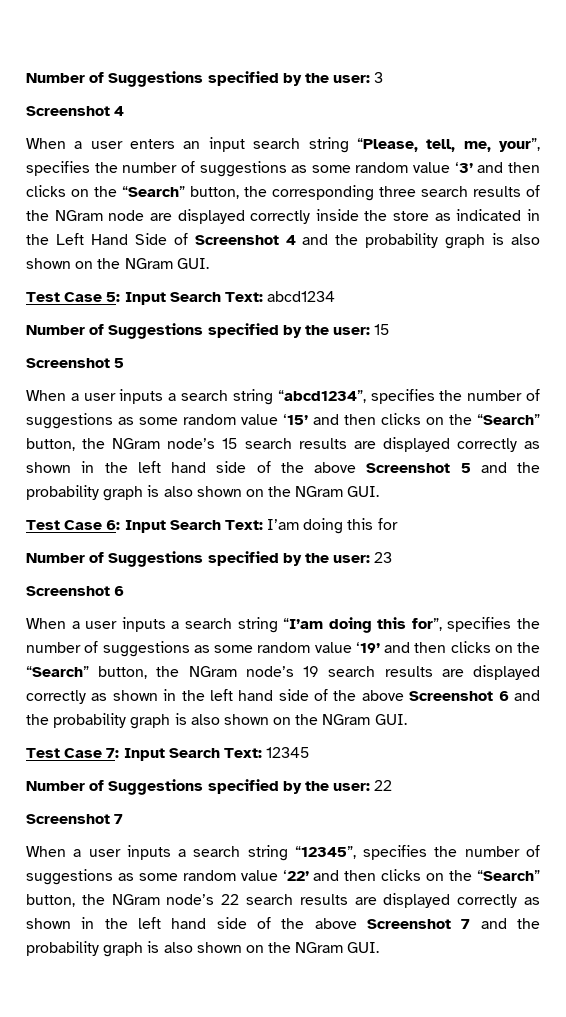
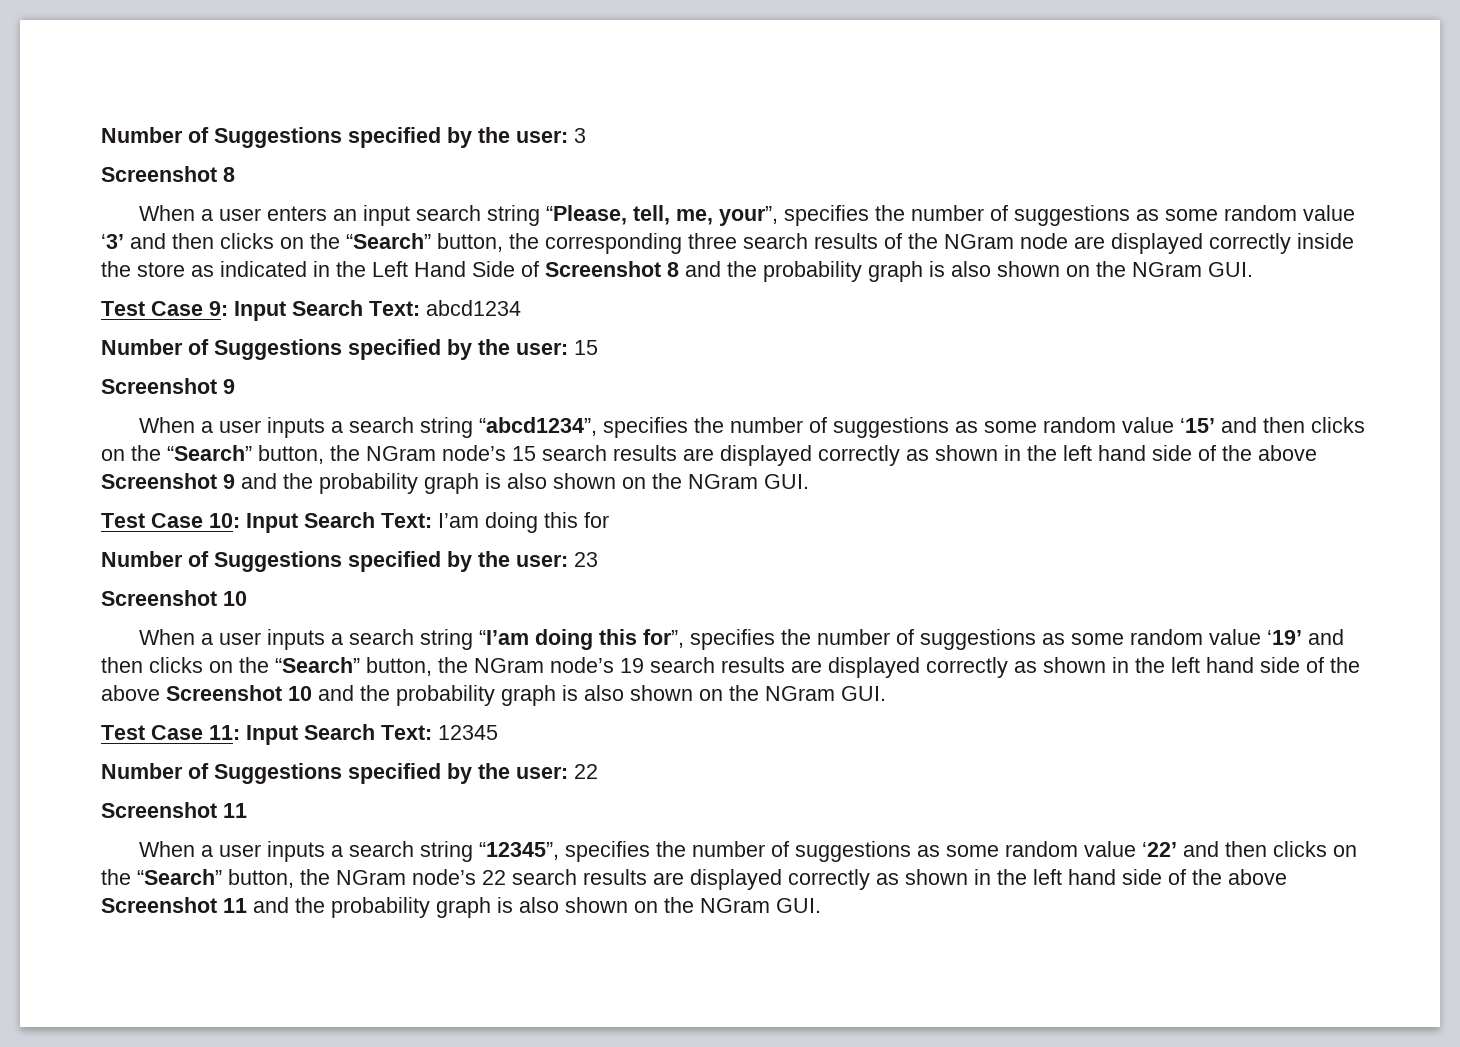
  Number of Suggestions specified by the user: 3
- Screenshot 4
+ Screenshot 8
- When a user enters an input search string “Please, tell, me, your”, specifies the number of suggestions as some random value ‘3’ and then clicks on the “Search” button, the corresponding three search results of the NGram node are displayed correctly inside the store as indicated in the Left Hand Side of Screenshot 4 and the probability graph is also shown on the NGram GUI.
+ When a user enters an input search string “Please, tell, me, your”, specifies the number of suggestions as some random value ‘3’ and then clicks on the “Search” button, the corresponding three search results of the NGram node are displayed correctly inside the store as indicated in the Left Hand Side of Screenshot 8 and the probability graph is also shown on the NGram GUI.
- Test Case 5: Input Search Text: abcd1234
+ Test Case 9: Input Search Text: abcd1234
  Number of Suggestions specified by the user: 15
- Screenshot 5
+ Screenshot 9
- When a user inputs a search string “abcd1234”, specifies the number of suggestions as some random value ‘15’ and then clicks on the “Search” button, the NGram node’s 15 search results are displayed correctly as shown in the left hand side of the above Screenshot 5 and the probability graph is also shown on the NGram GUI.
+ When a user inputs a search string “abcd1234”, specifies the number of suggestions as some random value ‘15’ and then clicks on the “Search” button, the NGram node’s 15 search results are displayed correctly as shown in the left hand side of the above Screenshot 9 and the probability graph is also shown on the NGram GUI.
- Test Case 6: Input Search Text: I’am doing this for
+ Test Case 10: Input Search Text: I’am doing this for
  Number of Suggestions specified by the user: 23
- Screenshot 6
+ Screenshot 10
- When a user inputs a search string “I’am doing this for”, specifies the number of suggestions as some random value ‘19’ and then clicks on the “Search” button, the NGram node’s 19 search results are displayed correctly as shown in the left hand side of the above Screenshot 6 and the probability graph is also shown on the NGram GUI.
+ When a user inputs a search string “I’am doing this for”, specifies the number of suggestions as some random value ‘19’ and then clicks on the “Search” button, the NGram node’s 19 search results are displayed correctly as shown in the left hand side of the above Screenshot 10 and the probability graph is also shown on the NGram GUI.
- Test Case 7: Input Search Text: 12345
+ Test Case 11: Input Search Text: 12345
  Number of Suggestions specified by the user: 22
- Screenshot 7
+ Screenshot 11
- When a user inputs a search string “12345”, specifies the number of suggestions as some random value ‘22’ and then clicks on the “Search” button, the NGram node’s 22 search results are displayed correctly as shown in the left hand side of the above Screenshot 7 and the probability graph is also shown on the NGram GUI.
+ When a user inputs a search string “12345”, specifies the number of suggestions as some random value ‘22’ and then clicks on the “Search” button, the NGram node’s 22 search results are displayed correctly as shown in the left hand side of the above Screenshot 11 and the probability graph is also shown on the NGram GUI.

